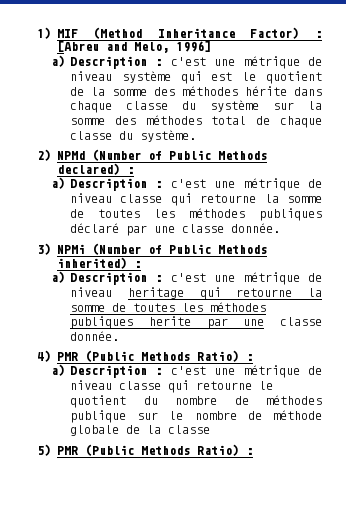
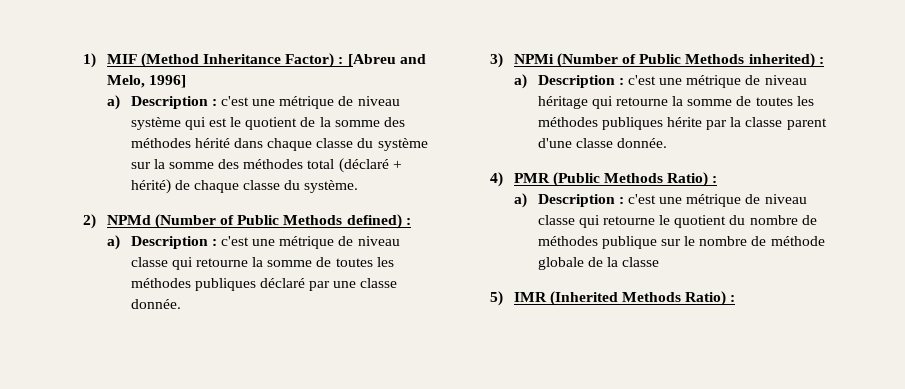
- a) Description : c'est une métrique de niveau système qui est le quotient de la somme des méthodes hérite dans chaque classe du système sur la somme des méthodes total de chaque classe du système.
+ a) Description : c'est une métrique de niveau système qui est le quotient de la somme des méthodes hérité dans chaque classe du système sur la somme des méthodes total (déclaré + hérité) de chaque classe du système.
- 2) NPMd (Number of Public Methods declared) :
+ 2) NPMd (Number of Public Methods defined) :
- a) Description : c'est une métrique de niveau heritage qui retourne la somme de toutes les méthodes publiques herite par une classe donnée.
+ a) Description : c'est une métrique de niveau héritage qui retourne la somme de toutes les méthodes publiques hérite par la classe parent d'une classe donnée.
- 5) PMR (Public Methods Ratio) :
+ 5) IMR (Inherited Methods Ratio) :

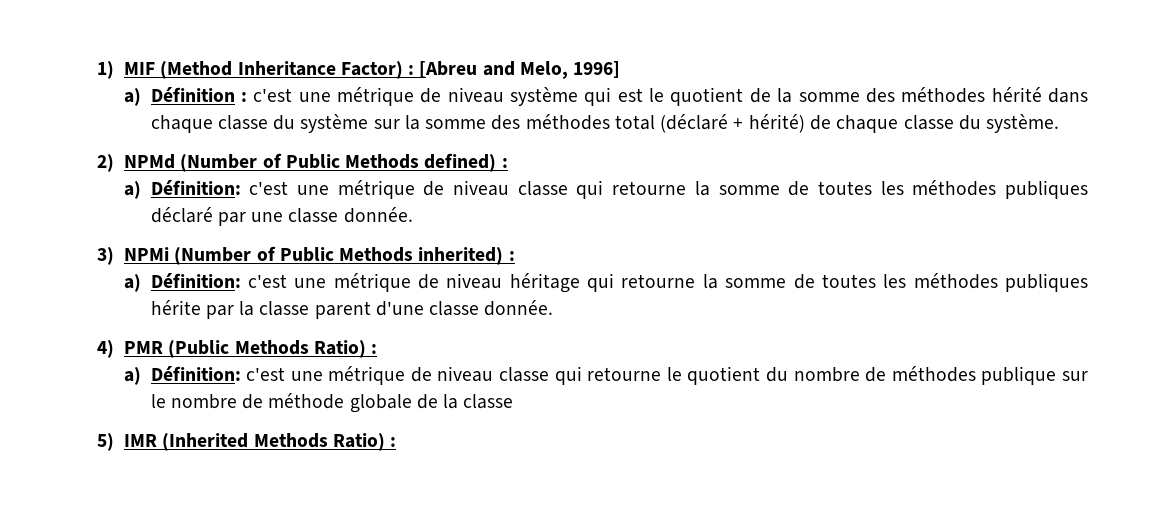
- a) Description : c'est une métrique de niveau système qui est le quotient de la somme des méthodes hérité dans chaque classe du système sur la somme des méthodes total (déclaré + hérité) de chaque classe du système.
+ a) Définition : c'est une métrique de niveau système qui est le quotient de la somme des méthodes hérité dans chaque classe du système sur la somme des méthodes total (déclaré + hérité) de chaque classe du système.
- a) Description : c'est une métrique de niveau classe qui retourne la somme de toutes les méthodes publiques déclaré par une classe donnée.
+ a) Définition: c'est une métrique de niveau classe qui retourne la somme de toutes les méthodes publiques déclaré par une classe donnée.
- a) Description : c'est une métrique de niveau héritage qui retourne la somme de toutes les méthodes publiques hérite par la classe parent d'une classe donnée.
+ a) Définition: c'est une métrique de niveau héritage qui retourne la somme de toutes les méthodes publiques hérite par la classe parent d'une classe donnée.
- a) Description : c'est une métrique de niveau classe qui retourne le quotient du nombre de méthodes publique sur le nombre de méthode globale de la classe
+ a) Définition: c'est une métrique de niveau classe qui retourne le quotient du nombre de méthodes publique sur le nombre de méthode globale de la classe

